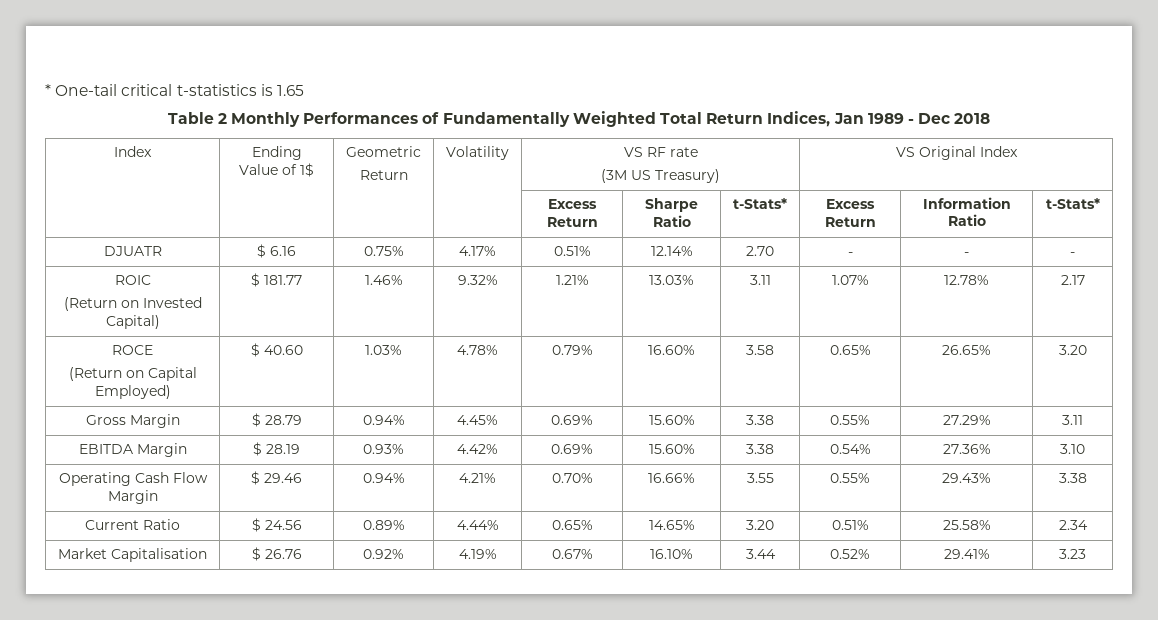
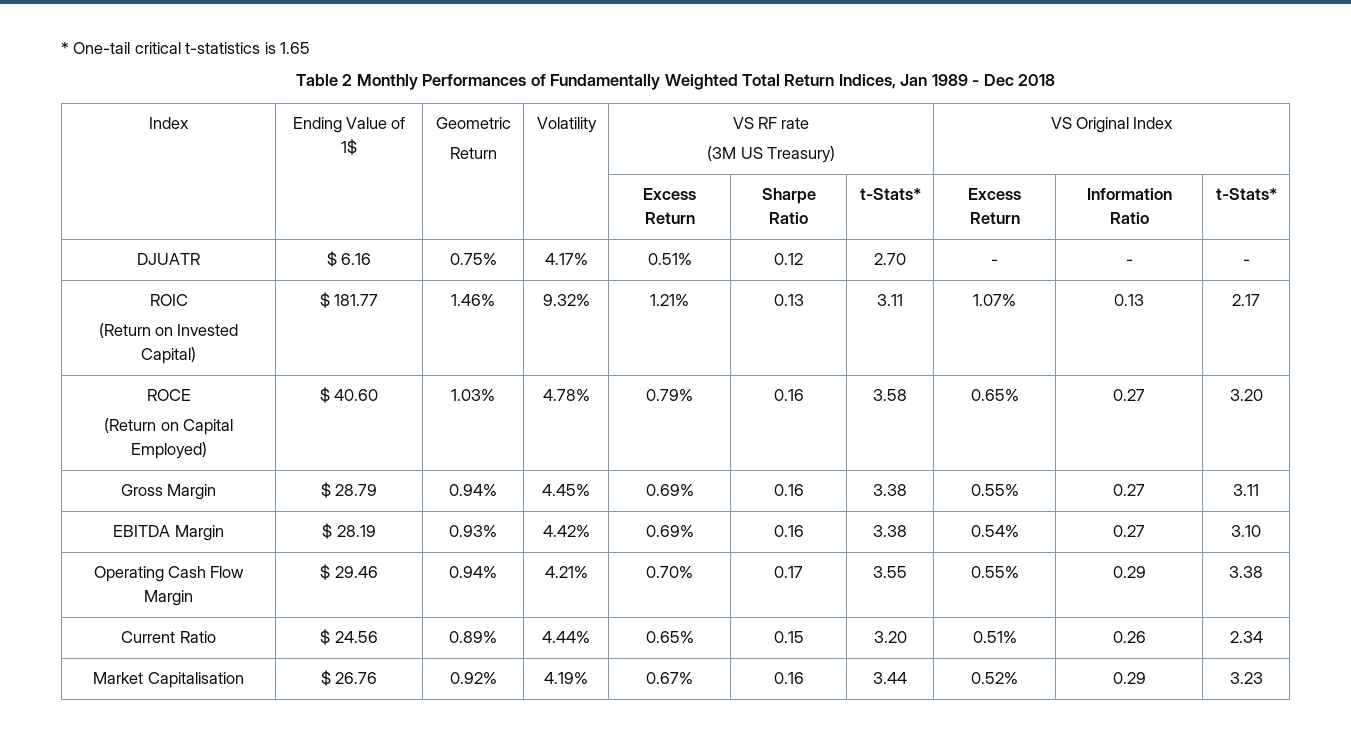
- DJUATR | $ 6.16 | 0.75% | 4.17% | 0.51% | 12.14% | 2.70 | - | - | -
+ DJUATR | $ 6.16 | 0.75% | 4.17% | 0.51% | 0.12 | 2.70 | - | - | -
  ROIC
- (Return on Invested Capital) | $ 181.77 | 1.46% | 9.32% | 1.21% | 13.03% | 3.11 | 1.07% | 12.78% | 2.17
+ (Return on Invested Capital) | $ 181.77 | 1.46% | 9.32% | 1.21% | 0.13 | 3.11 | 1.07% | 0.13 | 2.17
  ROCE
- (Return on Capital Employed) | $ 40.60 | 1.03% | 4.78% | 0.79% | 16.60% | 3.58 | 0.65% | 26.65% | 3.20
+ (Return on Capital Employed) | $ 40.60 | 1.03% | 4.78% | 0.79% | 0.16 | 3.58 | 0.65% | 0.27 | 3.20
- Gross Margin | $ 28.79 | 0.94% | 4.45% | 0.69% | 15.60% | 3.38 | 0.55% | 27.29% | 3.11
+ Gross Margin | $ 28.79 | 0.94% | 4.45% | 0.69% | 0.16 | 3.38 | 0.55% | 0.27 | 3.11
- EBITDA Margin | $ 28.19 | 0.93% | 4.42% | 0.69% | 15.60% | 3.38 | 0.54% | 27.36% | 3.10
+ EBITDA Margin | $ 28.19 | 0.93% | 4.42% | 0.69% | 0.16 | 3.38 | 0.54% | 0.27 | 3.10
- Operating Cash Flow Margin | $ 29.46 | 0.94% | 4.21% | 0.70% | 16.66% | 3.55 | 0.55% | 29.43% | 3.38
+ Operating Cash Flow Margin | $ 29.46 | 0.94% | 4.21% | 0.70% | 0.17 | 3.55 | 0.55% | 0.29 | 3.38
- Current Ratio | $ 24.56 | 0.89% | 4.44% | 0.65% | 14.65% | 3.20 | 0.51% | 25.58% | 2.34
+ Current Ratio | $ 24.56 | 0.89% | 4.44% | 0.65% | 0.15 | 3.20 | 0.51% | 0.26 | 2.34
- Market Capitalisation | $ 26.76 | 0.92% | 4.19% | 0.67% | 16.10% | 3.44 | 0.52% | 29.41% | 3.23
+ Market Capitalisation | $ 26.76 | 0.92% | 4.19% | 0.67% | 0.16 | 3.44 | 0.52% | 0.29 | 3.23

